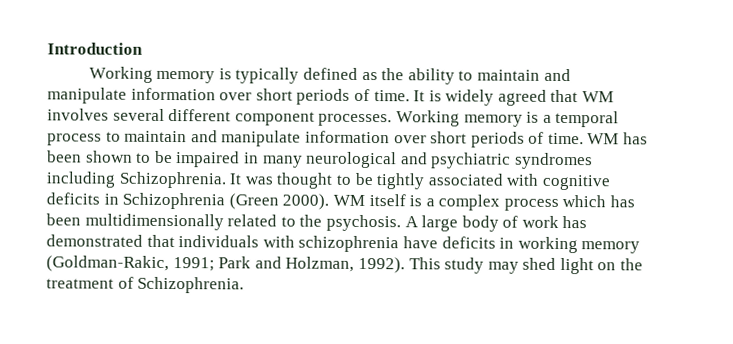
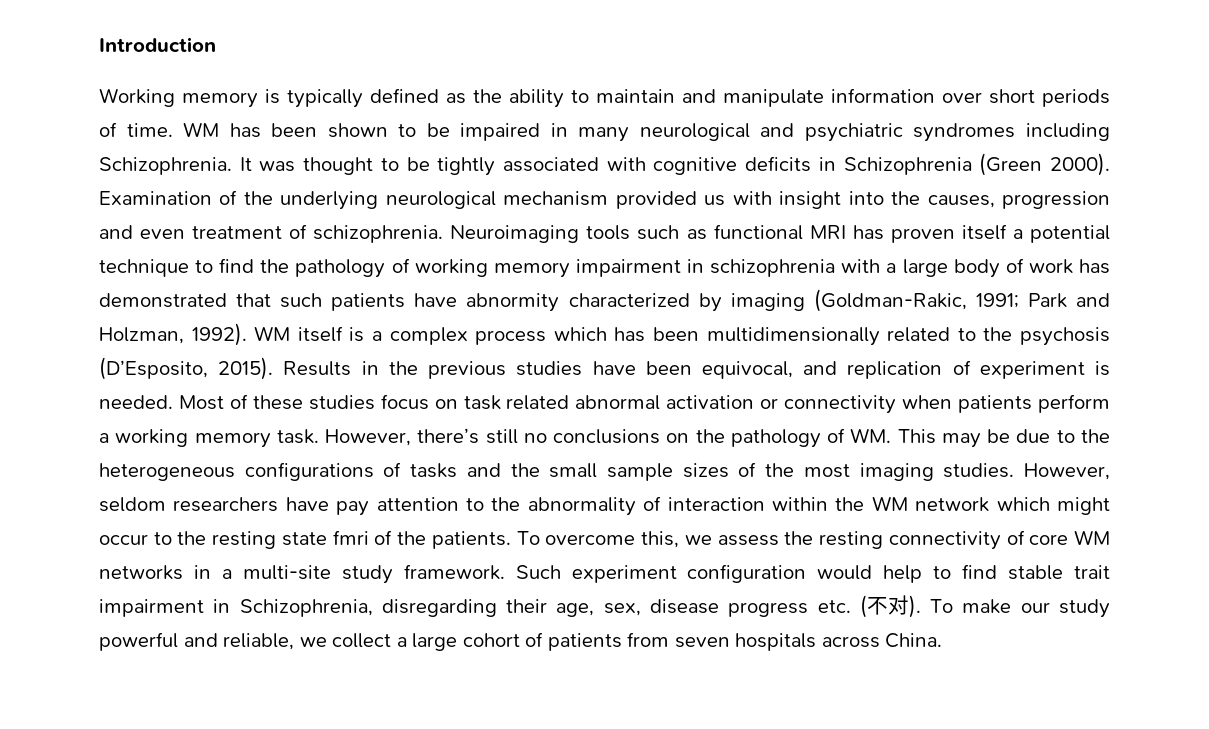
- It is widely agreed that WM involves several different component processes. Working memory is a temporal process to maintain and manipulate information over short periods of time.
+ Examination of the underlying neurological mechanism provided us with insight into the causes, progression and even treatment of schizophrenia. Neuroimaging tools such as functional MRI has proven itself a potential technique to find the pathology of working memory impairment in schizophrenia with a large body of work has demonstrated that such patients have abnormity characterized by imaging (Goldman-Rakic, 1991; Park and Holzman, 1992).
- WM itself is a complex process which has been multidimensionally related to the psychosis. A large body of work has demonstrated that individuals with schizophrenia have deficits in working memory (Goldman-Rakic, 1991; Park and Holzman, 1992). This study may shed light on the treatment of Schizophrenia.
+ WM itself is a complex process which has been multidimensionally related to the psychosis (D’Esposito, 2015). Results in the previous studies have been equivocal, and replication of experiment is needed. Most of these studies focus on task related abnormal activation or connectivity when patients perform a working memory task. However, there’s still no conclusions on the pathology of WM. This may be due to the heterogeneous configurations of tasks and the small sample sizes of the most imaging studies. However, seldom researchers have pay attention to the abnormality of interaction within the WM network which might occur to the resting state fmri of the patients. To overcome this, we assess the resting connectivity of core WM networks in a multi-site study framework. Such experiment configuration would help to find stable trait impairment in Schizophrenia, disregarding their age, sex, disease progress etc. (不对). To make our study powerful and reliable, we collect a large cohort of patients from seven hospitals across China.

